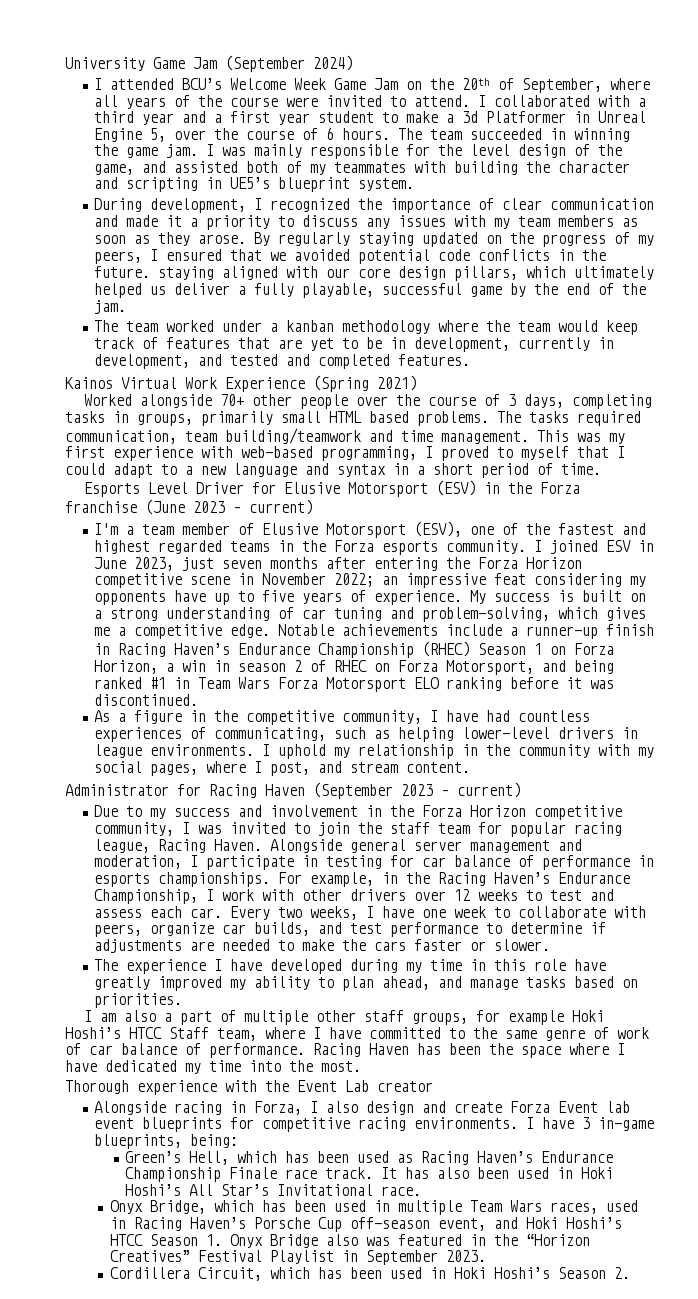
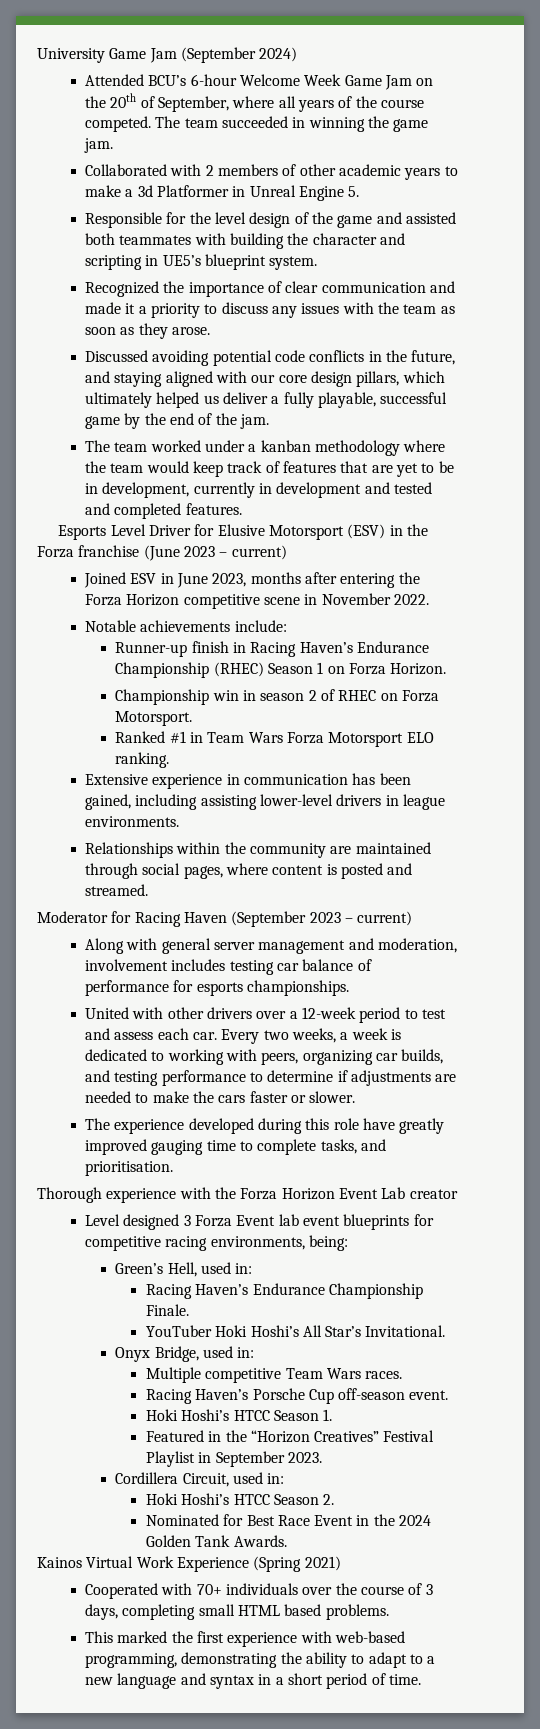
- I attended BCU’s Welcome Week Game Jam on the 20th of September, where all years of the course were invited to attend. I collaborated with a third year and a first year student to make a 3d Platformer in Unreal Engine 5, over the course of 6 hours. The team succeeded in winning the game jam. I was mainly responsible for the level design of the game, and assisted both of my teammates with building the character and scripting in UE5’s blueprint system.
+ Attended BCU’s 6-hour Welcome Week Game Jam on the 20th of September, where all years of the course competed. The team succeeded in winning the game jam.
+ Collaborated with 2 members of other academic years to make a 3d Platformer in Unreal Engine 5.
+ Responsible for the level design of the game and assisted both teammates with building the character and scripting in UE5’s blueprint system.
- During development, I recognized the importance of clear communication and made it a priority to discuss any issues with my team members as soon as they arose. By regularly staying updated on the progress of my peers, I ensured that we avoided potential code conflicts in the future. staying aligned with our core design pillars, which ultimately helped us deliver a fully playable, successful game by the end of the jam.
+ Recognized the importance of clear communication and made it a priority to discuss any issues with the team as soon as they arose.
+ Discussed avoiding potential code conflicts in the future, and staying aligned with our core design pillars, which ultimately helped us deliver a fully playable, successful game by the end of the jam.
- The team worked under a kanban methodology where the team would keep track of features that are yet to be in development, currently in development, and tested and completed features.
+ The team worked under a kanban methodology where the team would keep track of features that are yet to be in development, currently in development and tested and completed features.
- Kainos Virtual Work Experience (Spring 2021)
- Worked alongside 70+ other people over the course of 3 days, completing tasks in groups, primarily small HTML based problems. The tasks required communication, team building/teamwork and time management. This was my first experience with web-based programming, I proved to myself that I could adapt to a new language and syntax in a short period of time.
- I'm a team member of Elusive Motorsport (ESV), one of the fastest and highest regarded teams in the Forza esports community. I joined ESV in June 2023, just seven months after entering the Forza Horizon competitive scene in November 2022; an impressive feat considering my opponents have up to five years of experience. My success is built on a strong understanding of car tuning and problem-solving, which gives me a competitive edge. Notable achievements include a runner-up finish in Racing Haven’s Endurance Championship (RHEC) Season 1 on Forza Horizon, a win in season 2 of RHEC on Forza Motorsport, and being ranked #1 in Team Wars Forza Motorsport ELO ranking before it was discontinued.
- As a figure in the competitive community, I have had countless experiences of communicating, such as helping lower-level drivers in league environments. I uphold my relationship in the community with my social pages, where I post, and stream content.
- Administrator for Racing Haven (September 2023 – current)
+ Joined ESV in June 2023, months after entering the Forza Horizon competitive scene in November 2022.
+ Notable achievements include:
+ Runner-up finish in Racing Haven’s Endurance Championship (RHEC) Season 1 on Forza Horizon.
+ Championship win in season 2 of RHEC on Forza Motorsport.
+ Ranked #1 in Team Wars Forza Motorsport ELO ranking.
+ Extensive experience in communication has been gained, including assisting lower-level drivers in league environments.
+ Relationships within the community are maintained through social pages, where content is posted and streamed.
+ Moderator for Racing Haven (September 2023 – current)
- Due to my success and involvement in the Forza Horizon competitive community, I was invited to join the staff team for popular racing league, Racing Haven. Alongside general server management and moderation, I participate in testing for car balance of performance in esports championships. For example, in the Racing Haven’s Endurance Championship, I work with other drivers over 12 weeks to test and assess each car.
+ Along with general server management and moderation, involvement includes testing car balance of performance for esports championships.
+ United with other drivers over a 12-week period to test and assess each car.
- Every two weeks, I have one week to collaborate with peers, organize car builds, and test performance to determine if adjustments are needed to make the cars faster or slower.
+ Every two weeks, a week is dedicated to working with peers, organizing car builds, and testing performance to determine if adjustments are needed to make the cars faster or slower.
- The experience I have developed during my time in this role have greatly improved my ability to plan ahead, and manage tasks based on priorities.
- I am also a part of multiple other staff groups, for example Hoki Hoshi’s HTCC Staff team, where I have committed to the same genre of work of car balance of performance. Racing Haven has been the space where I have dedicated my time into the most.
+ The experience developed during this role have greatly improved gauging time to complete tasks, and prioritisation.
- Thorough experience with the Event Lab creator
+ Thorough experience with the Forza Horizon Event Lab creator
- Alongside racing in Forza, I also design and create Forza Event lab event blueprints for competitive racing environments. I have 3 in-game blueprints, being:
- Green’s Hell, which has been used as Racing Haven’s Endurance Championship Finale race track. It has also been used in Hoki Hoshi’s All Star’s Invitational race.
+ Level designed 3 Forza Event lab event blueprints for competitive racing environments, being:
+ Green’s Hell, used in:
+ Racing Haven’s Endurance Championship Finale.
+ YouTuber Hoki Hoshi’s All Star’s Invitational.
- Onyx Bridge, which has been used in multiple Team Wars races, used in Racing Haven’s Porsche Cup off-season event, and Hoki Hoshi’s HTCC Season 1. Onyx Bridge also was featured in the “Horizon Creatives” Festival Playlist in September 2023.
+ Onyx Bridge, used in:
+ Multiple competitive Team Wars races.
+ Racing Haven’s Porsche Cup off-season event.
+ Hoki Hoshi’s HTCC Season 1.
+ Featured in the “Horizon Creatives” Festival Playlist in September 2023.
- Cordillera Circuit, which has been used in Hoki Hoshi’s Season 2.
+ Cordillera Circuit, used in:
+ Hoki Hoshi’s HTCC Season 2.
+ Nominated for Best Race Event in the 2024 Golden Tank Awards.
+ Kainos Virtual Work Experience (Spring 2021)
+ Cooperated with 70+ individuals over the course of 3 days, completing small HTML based problems.
+ This marked the first experience with web-based programming, demonstrating the ability to adapt to a new language and syntax in a short period of time.

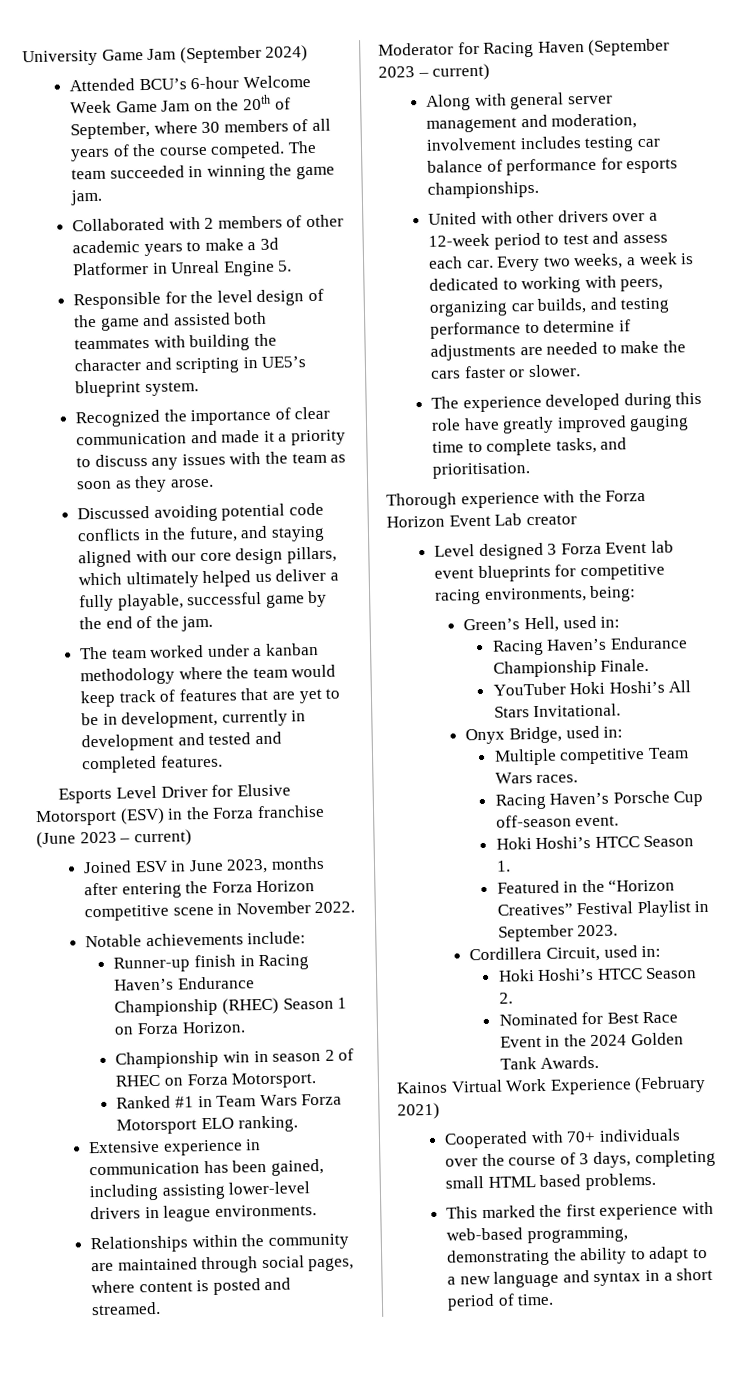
- Attended BCU’s 6-hour Welcome Week Game Jam on the 20th of September, where all years of the course competed.
+ Attended BCU’s 6-hour Welcome Week Game Jam on the 20th of September, where 30 members of all years of the course competed.
- YouTuber Hoki Hoshi’s All Star’s Invitational.
+ YouTuber Hoki Hoshi’s All Stars Invitational.
- Kainos Virtual Work Experience (Spring 2021)
+ Kainos Virtual Work Experience (February 2021)

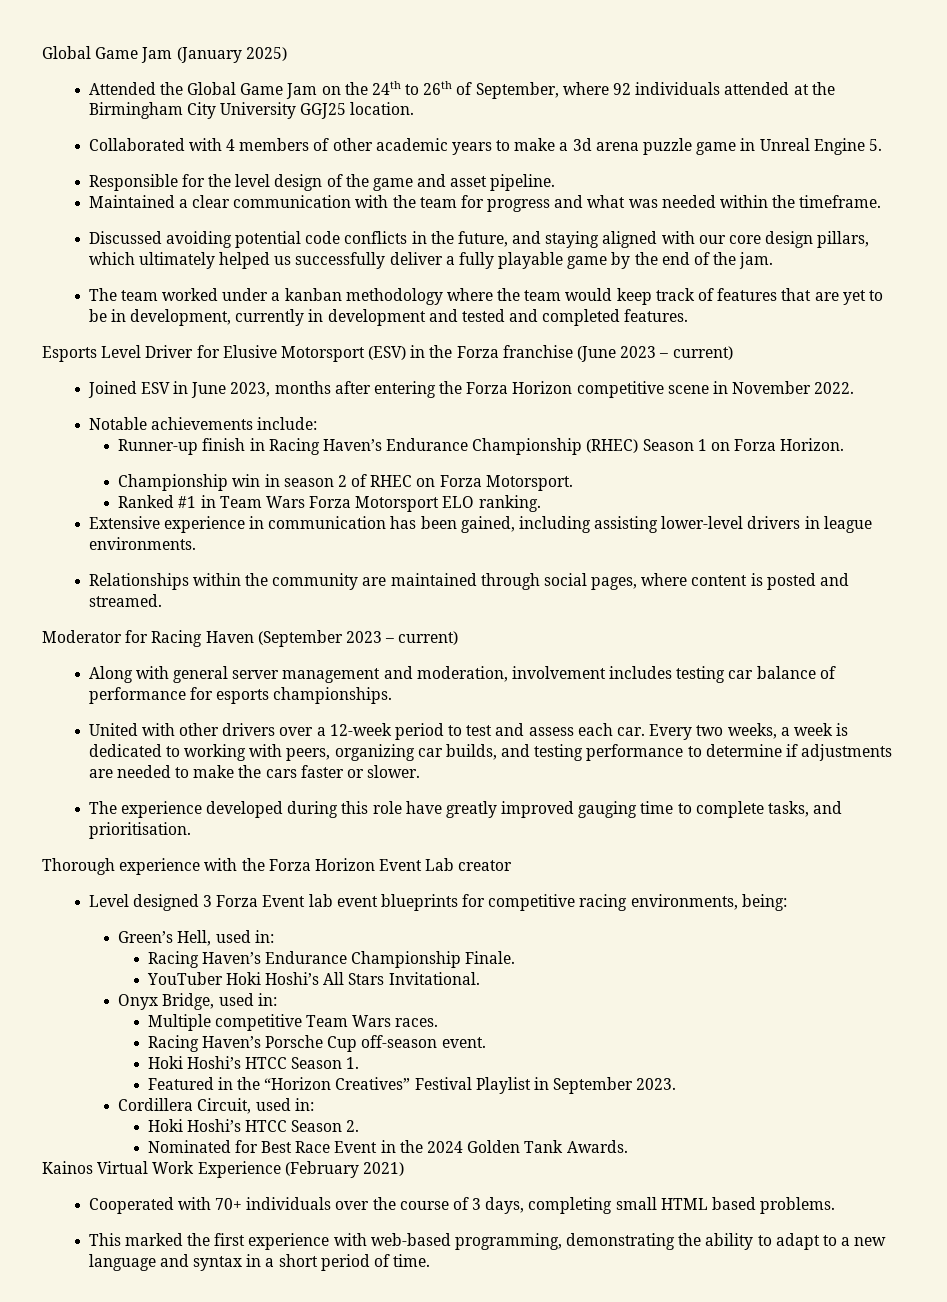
- University Game Jam (September 2024)
+ Global Game Jam (January 2025)
- Attended BCU’s 6-hour Welcome Week Game Jam on the 20th of September, where 30 members of all years of the course competed. The team succeeded in winning the game jam.
+ Attended the Global Game Jam on the 24th to 26th of September, where 92 individuals attended at the Birmingham City University GGJ25 location.
- Collaborated with 2 members of other academic years to make a 3d Platformer in Unreal Engine 5.
+ Collaborated with 4 members of other academic years to make a 3d arena puzzle game in Unreal Engine 5.
- Responsible for the level design of the game and assisted both teammates with building the character and scripting in UE5’s blueprint system.
- Recognized the importance of clear communication and made it a priority to discuss any issues with the team as soon as they arose.
+ Responsible for the level design of the game and asset pipeline.
+ Maintained a clear communication with the team for progress and what was needed within the timeframe.
- Discussed avoiding potential code conflicts in the future, and staying aligned with our core design pillars, which ultimately helped us deliver a fully playable, successful game by the end of the jam.
+ Discussed avoiding potential code conflicts in the future, and staying aligned with our core design pillars, which ultimately helped us successfully deliver a fully playable game by the end of the jam.

